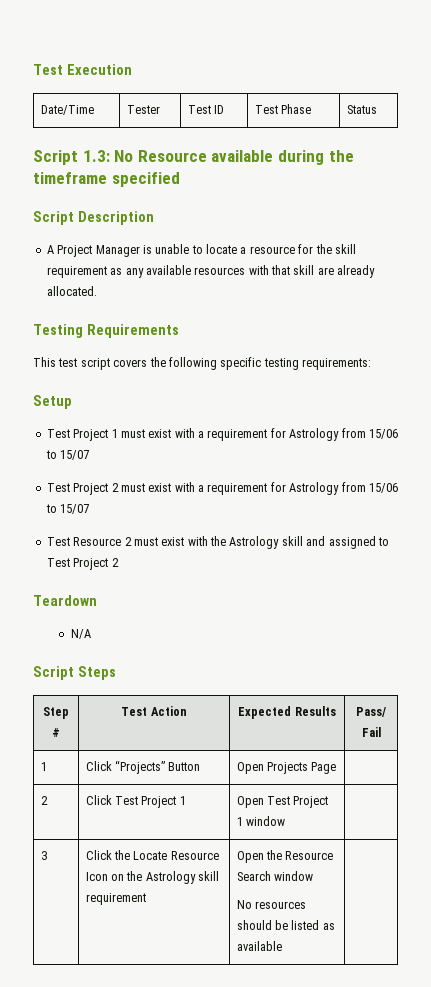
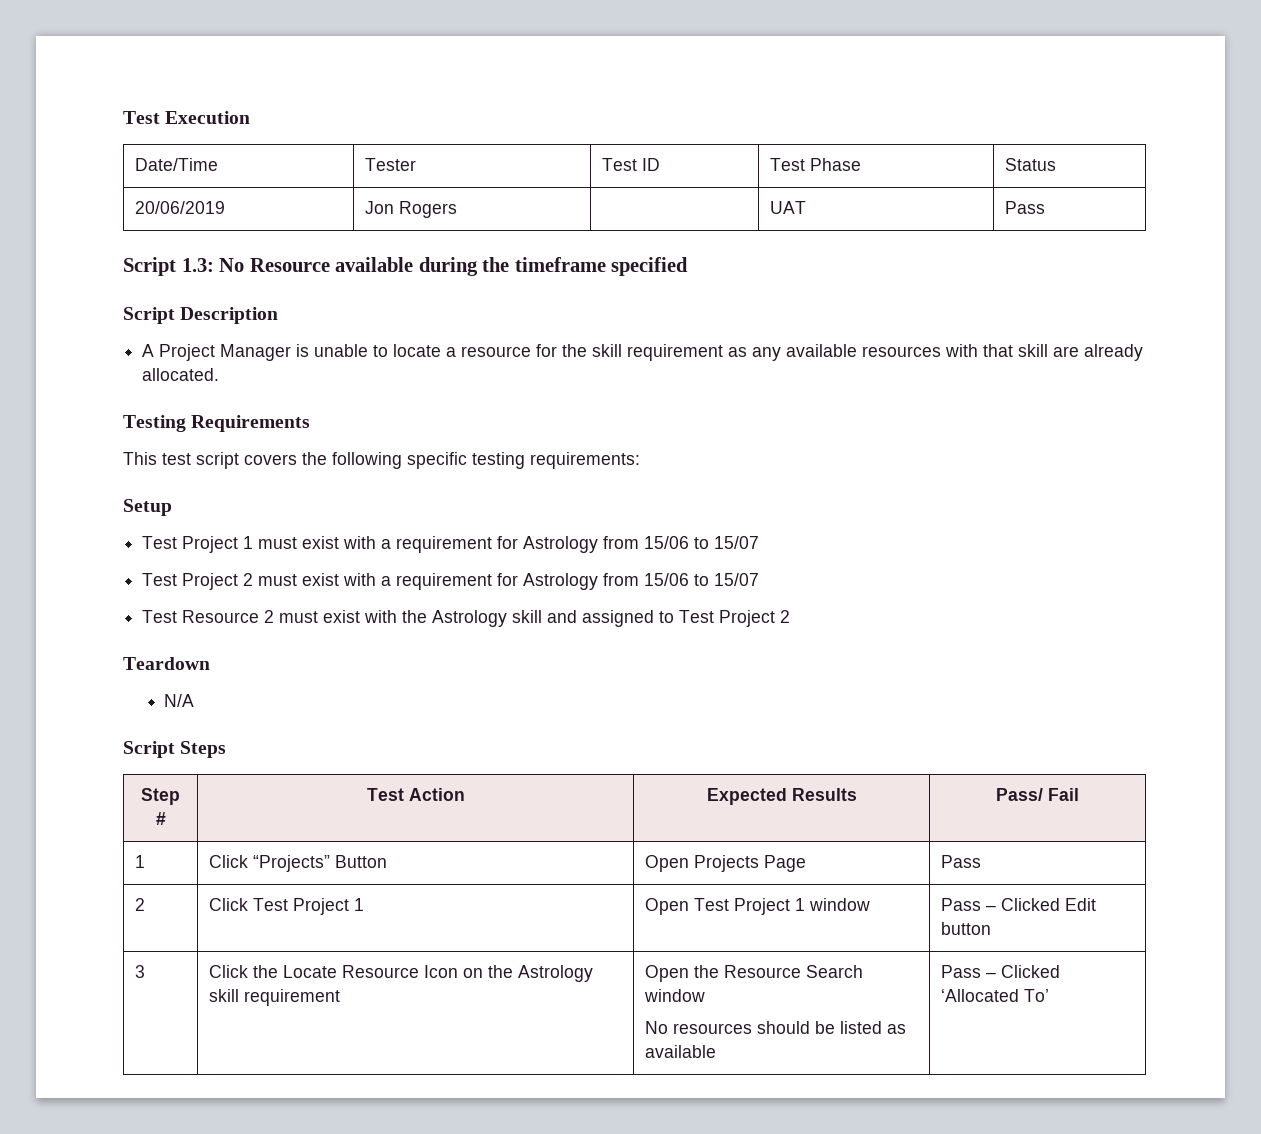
+ 20/06/2019 | Jon Rogers | | UAT | Pass
- 1 | Click “Projects” Button | Open Projects Page |
+ 1 | Click “Projects” Button | Open Projects Page | Pass
- 2 | Click Test Project 1 | Open Test Project 1 window |
+ 2 | Click Test Project 1 | Open Test Project 1 window | Pass – Clicked Edit button
  3 | Click the Locate Resource Icon on the Astrology skill requirement | Open the Resource Search window
- No resources should be listed as available |
+ No resources should be listed as available | Pass – Clicked ‘Allocated To’

